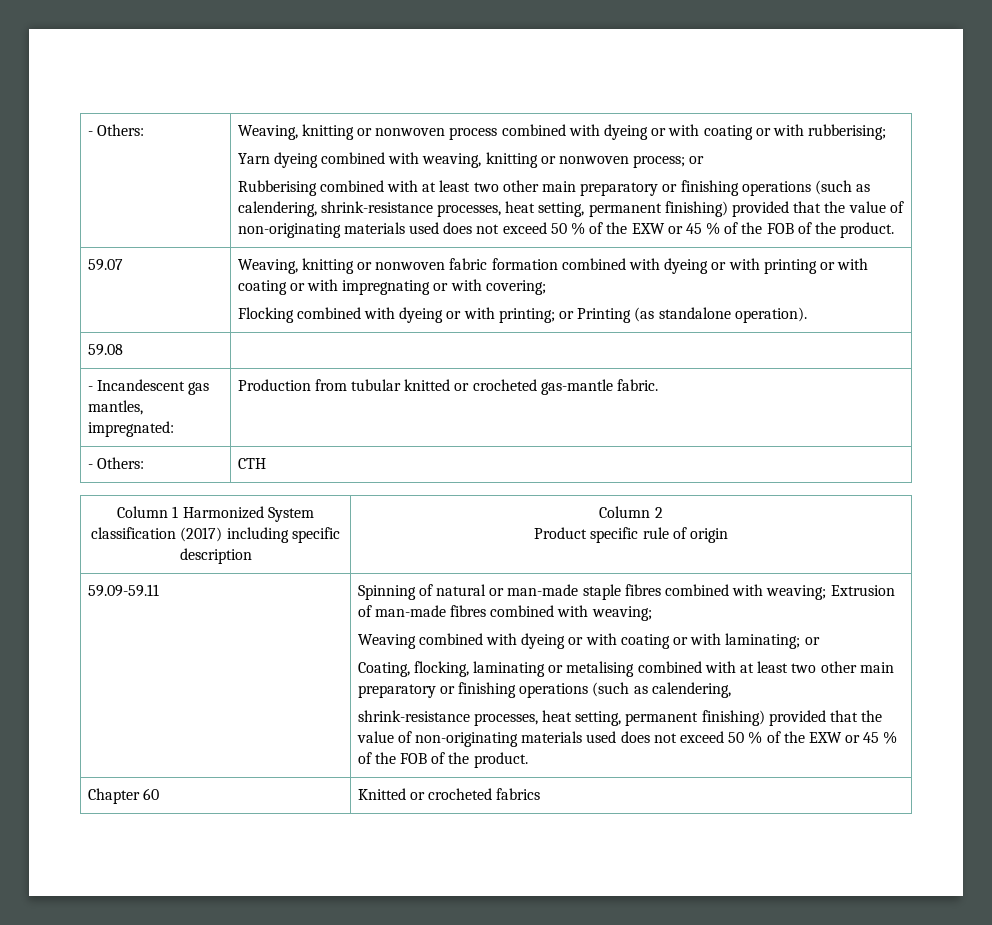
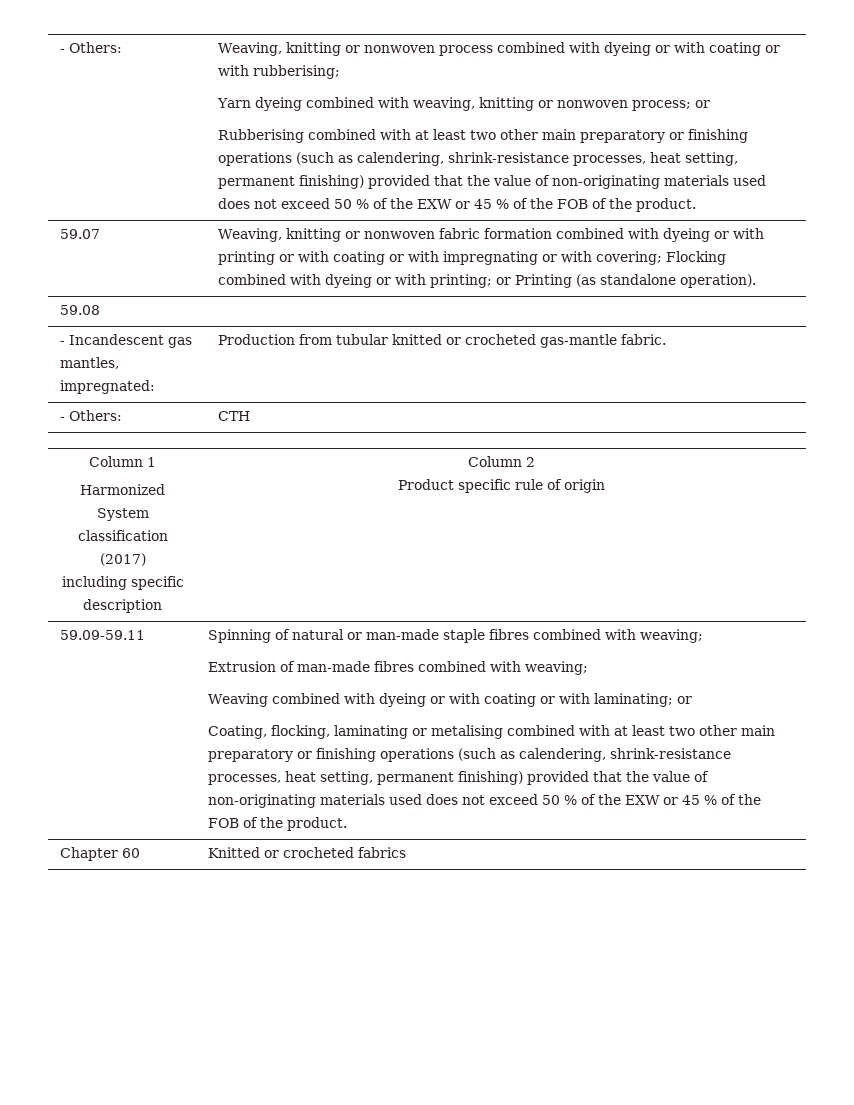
- 59.07 | Weaving, knitting or nonwoven fabric formation combined with dyeing or with printing or with coating or with impregnating or with covering;
- Flocking combined with dyeing or with printing; or Printing (as standalone operation).
+ 59.07 | Weaving, knitting or nonwoven fabric formation combined with dyeing or with printing or with coating or with impregnating or with covering; Flocking combined with dyeing or with printing; or Printing (as standalone operation).
- Column 1 Harmonized System classification (2017) including specific description | Column 2
+ Column 1
+ Harmonized System classification (2017)
+ including specific description | Column 2
- Spinning of natural or man-made staple fibres combined with weaving; Extrusion of man-made fibres combined with weaving;
+ Spinning of natural or man-made staple fibres combined with weaving;
+ Extrusion of man-made fibres combined with weaving;
- Coating, flocking, laminating or metalising combined with at least two other main preparatory or finishing operations (such as calendering,
- shrink-resistance processes, heat setting, permanent finishing) provided that the value of non-originating materials used does not exceed 50 % of the EXW or 45 % of the FOB of the product.
+ Coating, flocking, laminating or metalising combined with at least two other main preparatory or finishing operations (such as calendering, shrink-resistance processes, heat setting, permanent finishing) provided that the value of non-originating materials used does not exceed 50 % of the EXW or 45 % of the FOB of the product.

